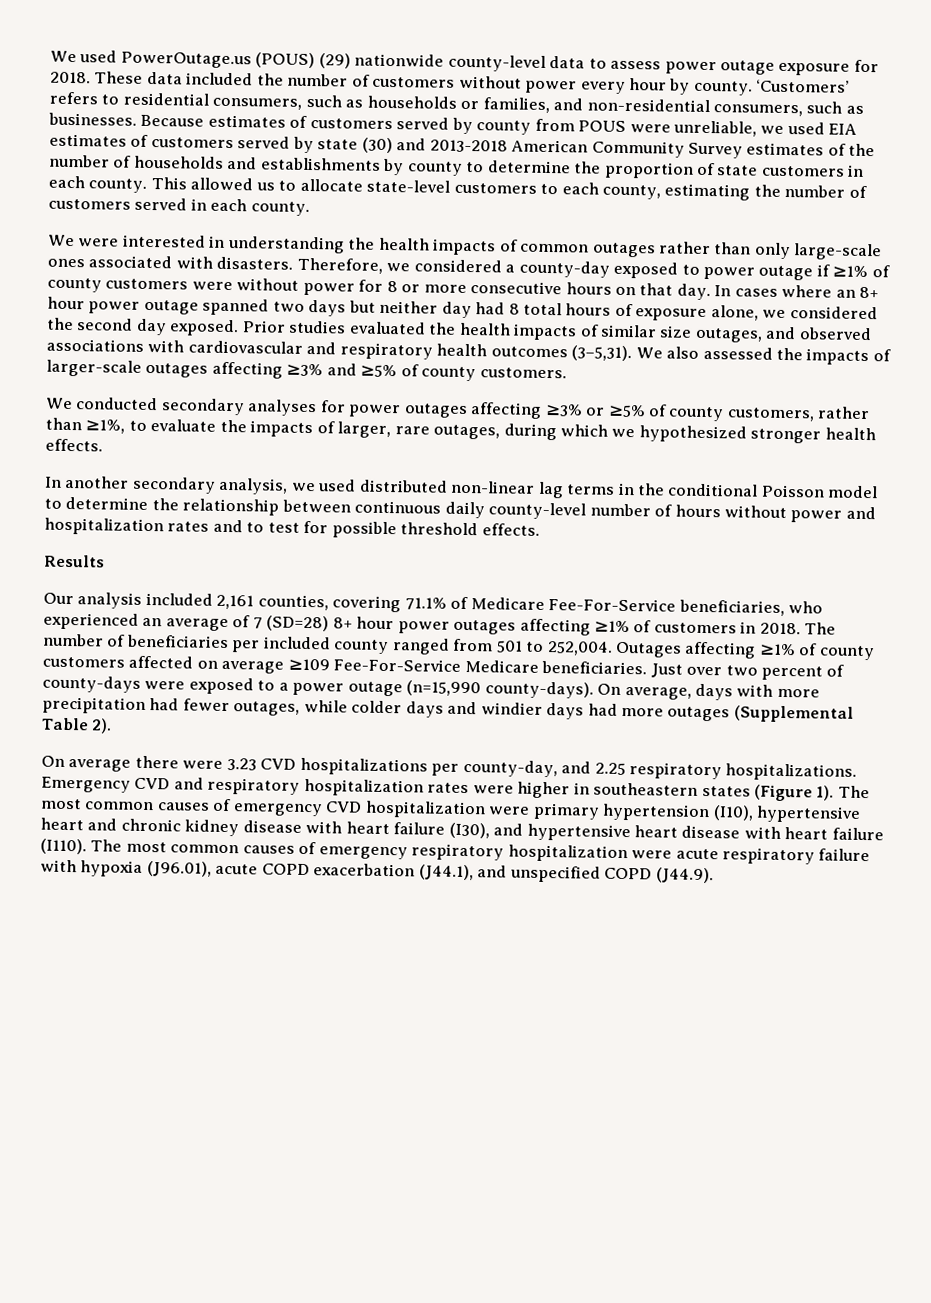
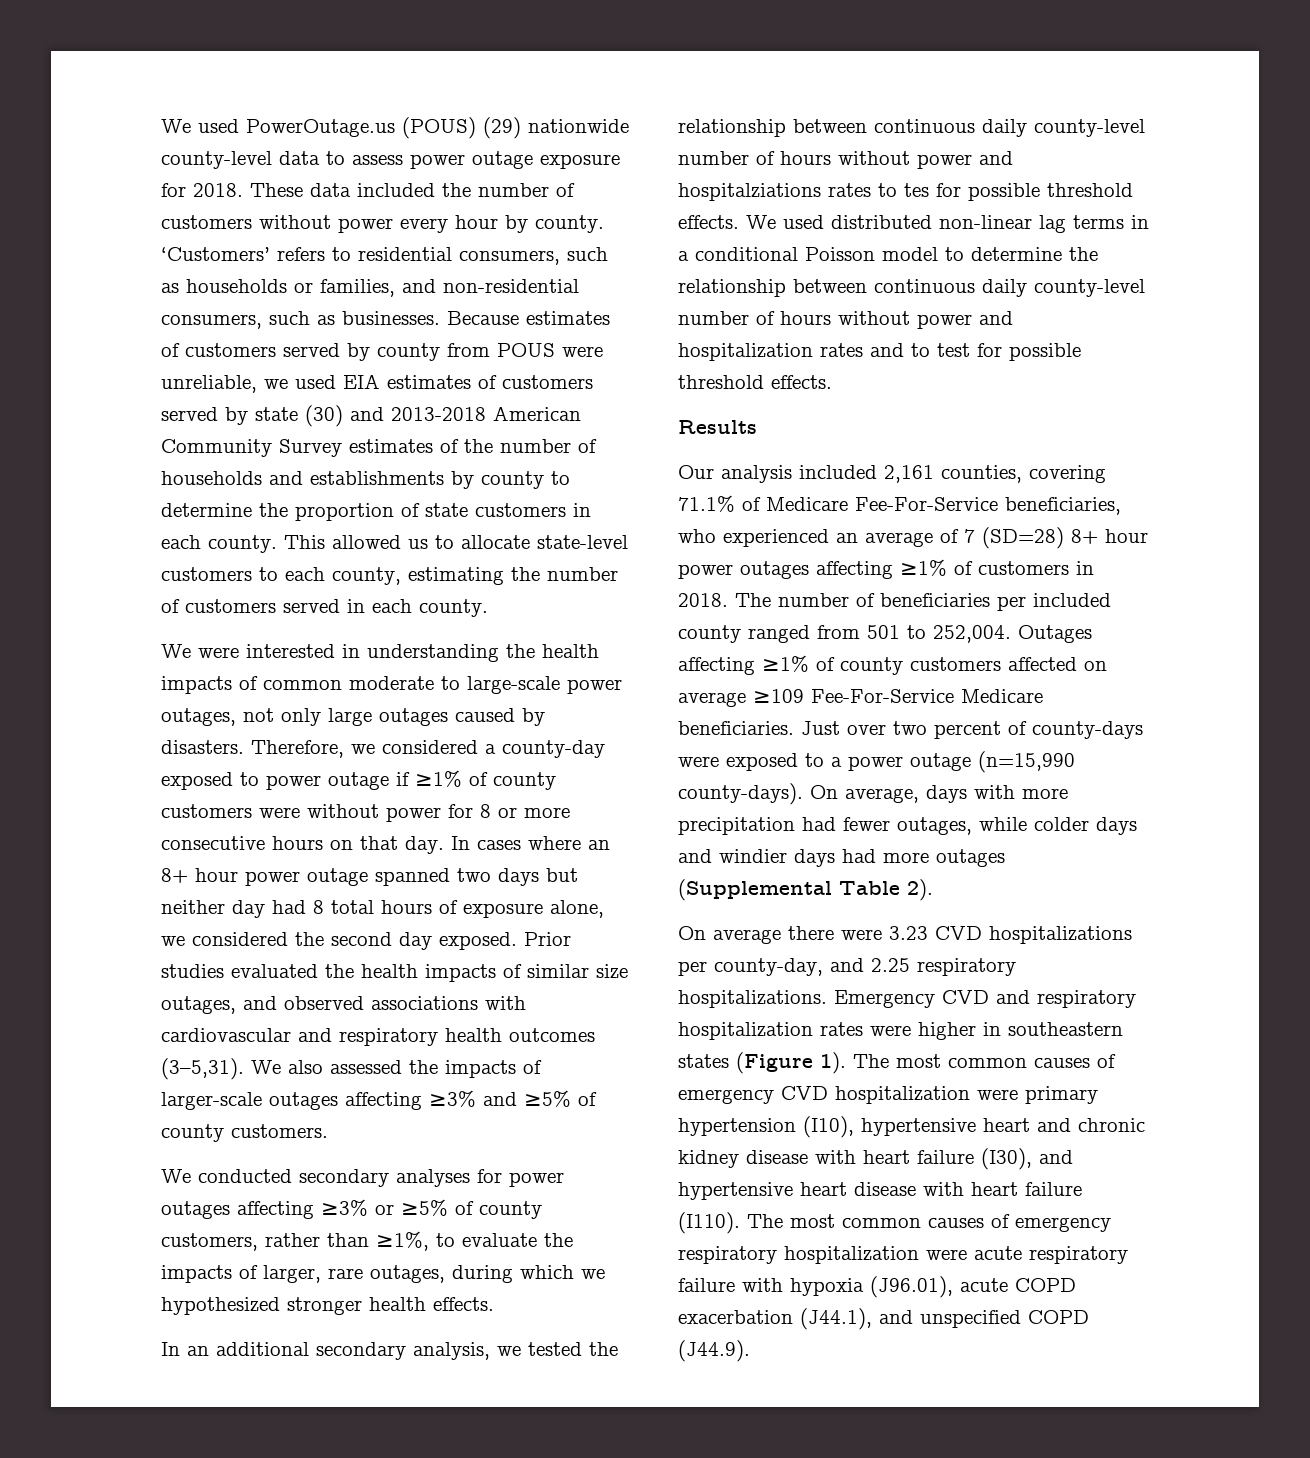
- We were interested in understanding the health impacts of common outages rather than only large-scale ones associated with disasters.
+ We were interested in understanding the health impacts of common moderate to large-scale power outages, not only large outages caused by disasters.
- In another secondary analysis, we used distributed non-linear lag terms in the conditional Poisson model to determine the relationship between continuous daily county-level number of hours without power and hospitalization rates and to test for possible threshold effects.
+ In an additional secondary analysis, we tested the relationship between continuous daily county-level number of hours without power and hospitalziations rates to tes for possible threshold effects. We used distributed non-linear lag terms in a conditional Poisson model to determine the relationship between continuous daily county-level number of hours without power and hospitalization rates and to test for possible threshold effects.

